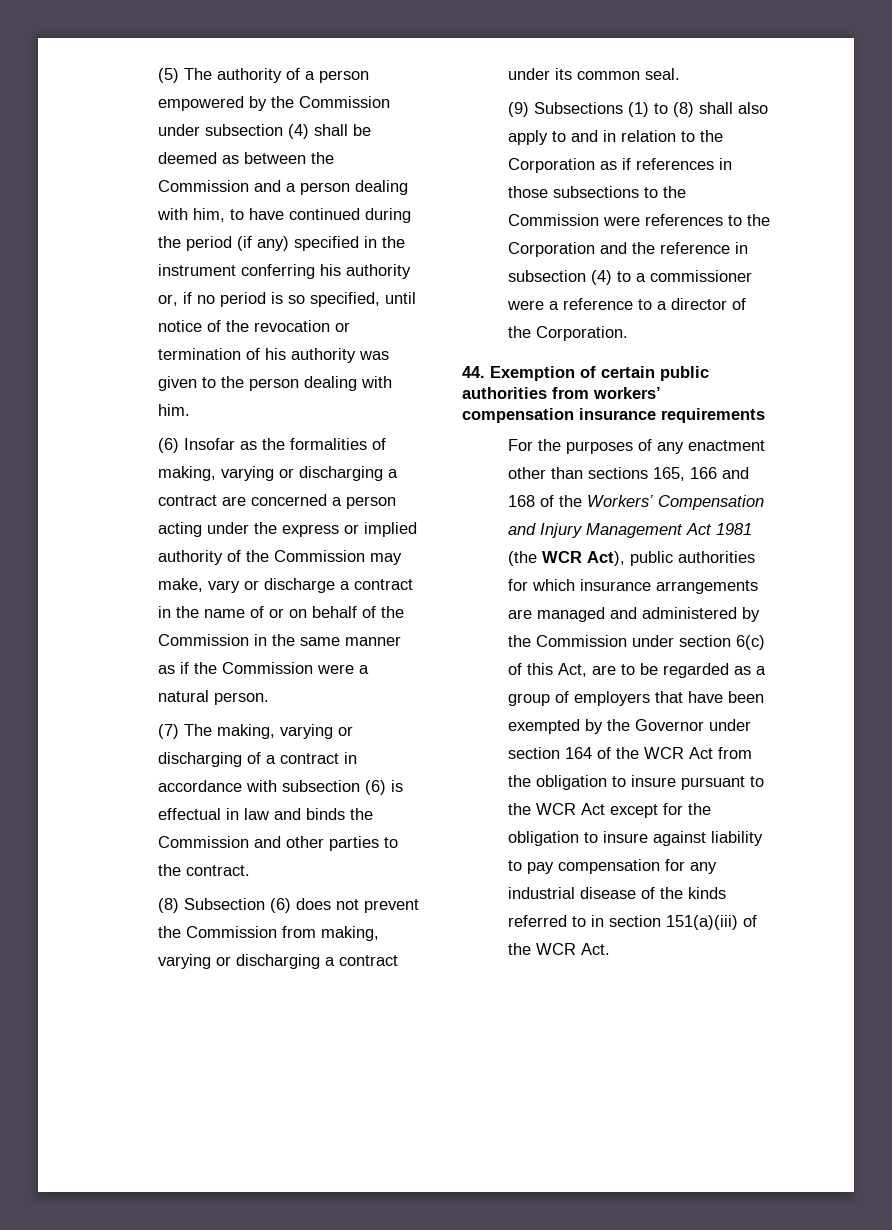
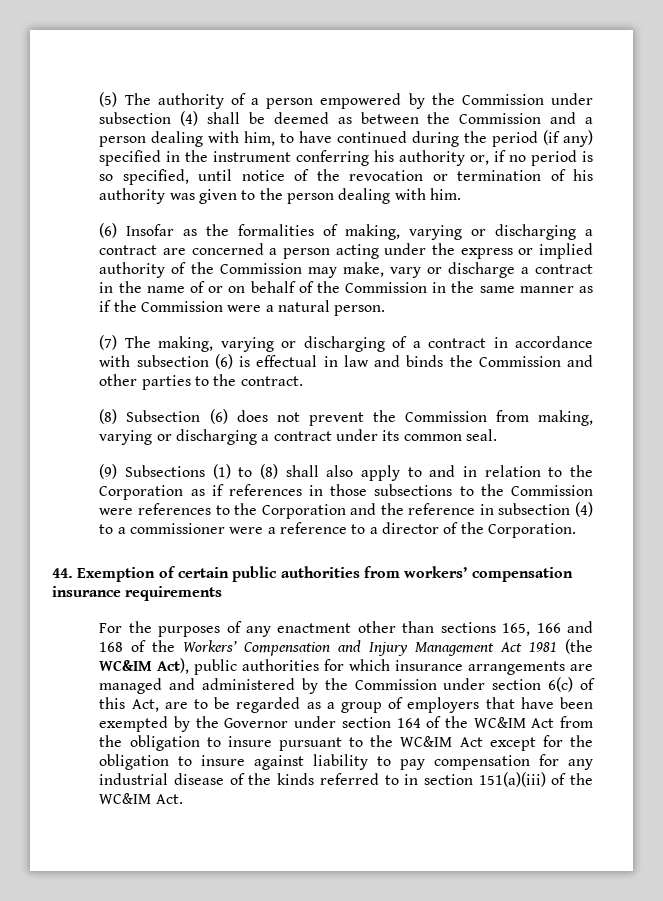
- For the purposes of any enactment other than sections 165, 166 and 168 of the Workers’ Compensation and Injury Management Act 1981 (the WCR Act), public authorities for which insurance arrangements are managed and administered by the Commission under section 6(c) of this Act, are to be regarded as a group of employers that have been exempted by the Governor under section 164 of the WCR Act from the obligation to insure pursuant to the WCR Act except for the obligation to insure against liability to pay compensation for any industrial disease of the kinds referred to in section 151(a)(iii) of the WCR Act.
+ For the purposes of any enactment other than sections 165, 166 and 168 of the Workers’ Compensation and Injury Management Act 1981 (the WC&IM Act), public authorities for which insurance arrangements are managed and administered by the Commission under section 6(c) of this Act, are to be regarded as a group of employers that have been exempted by the Governor under section 164 of the WC&IM Act from the obligation to insure pursuant to the WC&IM Act except for the obligation to insure against liability to pay compensation for any industrial disease of the kinds referred to in section 151(a)(iii) of the WC&IM Act.

